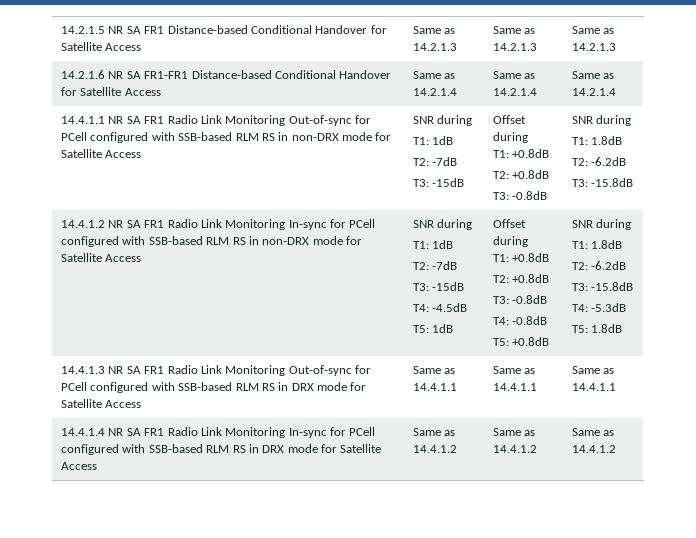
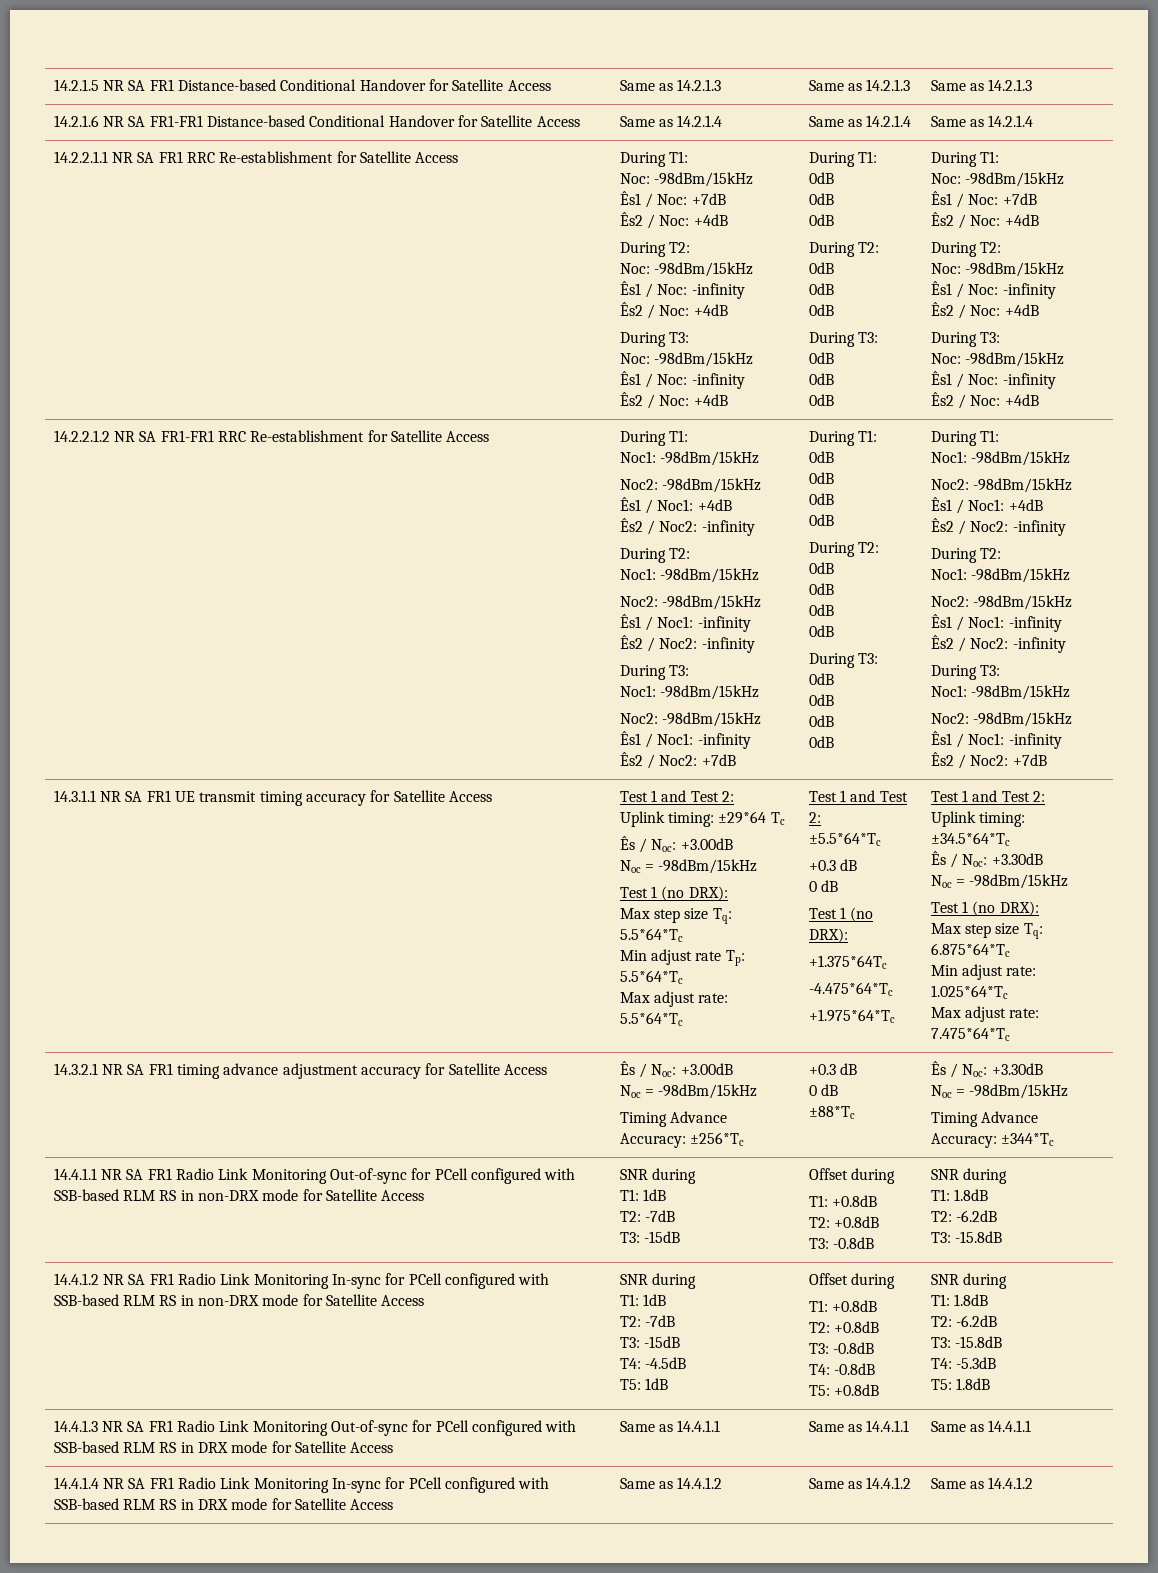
+ 14.2.2.1.1 NR SA FR1 RRC Re-establishment for Satellite Access | During T1:
+ Noc: -98dBm/15kHz
+ Ês1 / Noc: +7dB
+ Ês2 / Noc: +4dB
+ During T2:
+ Noc: -98dBm/15kHz
+ Ês1 / Noc: -infinity
+ Ês2 / Noc: +4dB
+ During T3:
+ Noc: -98dBm/15kHz
+ Ês1 / Noc: -infinity
+ Ês2 / Noc: +4dB | During T1:
+ 0dB
+ 0dB
+ 0dB
+ During T2:
+ 0dB
+ 0dB
+ 0dB
+ During T3:
+ 0dB
+ 0dB
+ 0dB | During T1:
+ Noc: -98dBm/15kHz
+ Ês1 / Noc: +7dB
+ Ês2 / Noc: +4dB
+ During T2:
+ Noc: -98dBm/15kHz
+ Ês1 / Noc: -infinity
+ Ês2 / Noc: +4dB
+ During T3:
+ Noc: -98dBm/15kHz
+ Ês1 / Noc: -infinity
+ Ês2 / Noc: +4dB
+ 14.2.2.1.2 NR SA FR1-FR1 RRC Re-establishment for Satellite Access | During T1:
+ Noc1: -98dBm/15kHz
+ Noc2: -98dBm/15kHz
+ Ês1 / Noc1: +4dB
+ Ês2 / Noc2: -infinity
+ During T2:
+ Noc1: -98dBm/15kHz
+ Noc2: -98dBm/15kHz
+ Ês1 / Noc1: -infinity
+ Ês2 / Noc2: -infinity
+ During T3:
+ Noc1: -98dBm/15kHz
+ Noc2: -98dBm/15kHz
+ Ês1 / Noc1: -infinity
+ Ês2 / Noc2: +7dB | During T1:
+ 0dB
+ 0dB
+ 0dB
+ 0dB
+ During T2:
+ 0dB
+ 0dB
+ 0dB
+ 0dB
+ During T3:
+ 0dB
+ 0dB
+ 0dB
+ 0dB | During T1:
+ Noc1: -98dBm/15kHz
+ Noc2: -98dBm/15kHz
+ Ês1 / Noc1: +4dB
+ Ês2 / Noc2: -infinity
+ During T2:
+ Noc1: -98dBm/15kHz
+ Noc2: -98dBm/15kHz
+ Ês1 / Noc1: -infinity
+ Ês2 / Noc2: -infinity
+ During T3:
+ Noc1: -98dBm/15kHz
+ Noc2: -98dBm/15kHz
+ Ês1 / Noc1: -infinity
+ Ês2 / Noc2: +7dB
+ 14.3.1.1 NR SA FR1 UE transmit timing accuracy for Satellite Access | Test 1 and Test 2:
+ Uplink timing: ±29*64 Tc
+ Ês / Noc: +3.00dB
+ Noc = -98dBm/15kHz
+ Test 1 (no DRX):
+ Max step size Tq: 5.5*64*Tc
+ Min adjust rate Tp: 5.5*64*Tc
+ Max adjust rate: 5.5*64*Tc | Test 1 and Test 2:
+ ±5.5*64*Tc
+ +0.3 dB
+ 0 dB
+ Test 1 (no DRX):
+ +1.375*64Tc
+ -4.475*64*Tc
+ +1.975*64*Tc | Test 1 and Test 2:
+ Uplink timing: ±34.5*64*Tc
+ Ês / Noc: +3.30dB
+ Noc = -98dBm/15kHz
+ Test 1 (no DRX):
+ Max step size Tq: 6.875*64*Tc
+ Min adjust rate: 1.025*64*Tc
+ Max adjust rate: 7.475*64*Tc
+ 14.3.2.1 NR SA FR1 timing advance adjustment accuracy for Satellite Access | Ês / Noc: +3.00dB
+ Noc = -98dBm/15kHz
+ Timing Advance Accuracy: ±256*Tc | +0.3 dB
+ 0 dB
+ ±88*Tc | Ês / Noc: +3.30dB
+ Noc = -98dBm/15kHz
+ Timing Advance Accuracy: ±344*Tc

